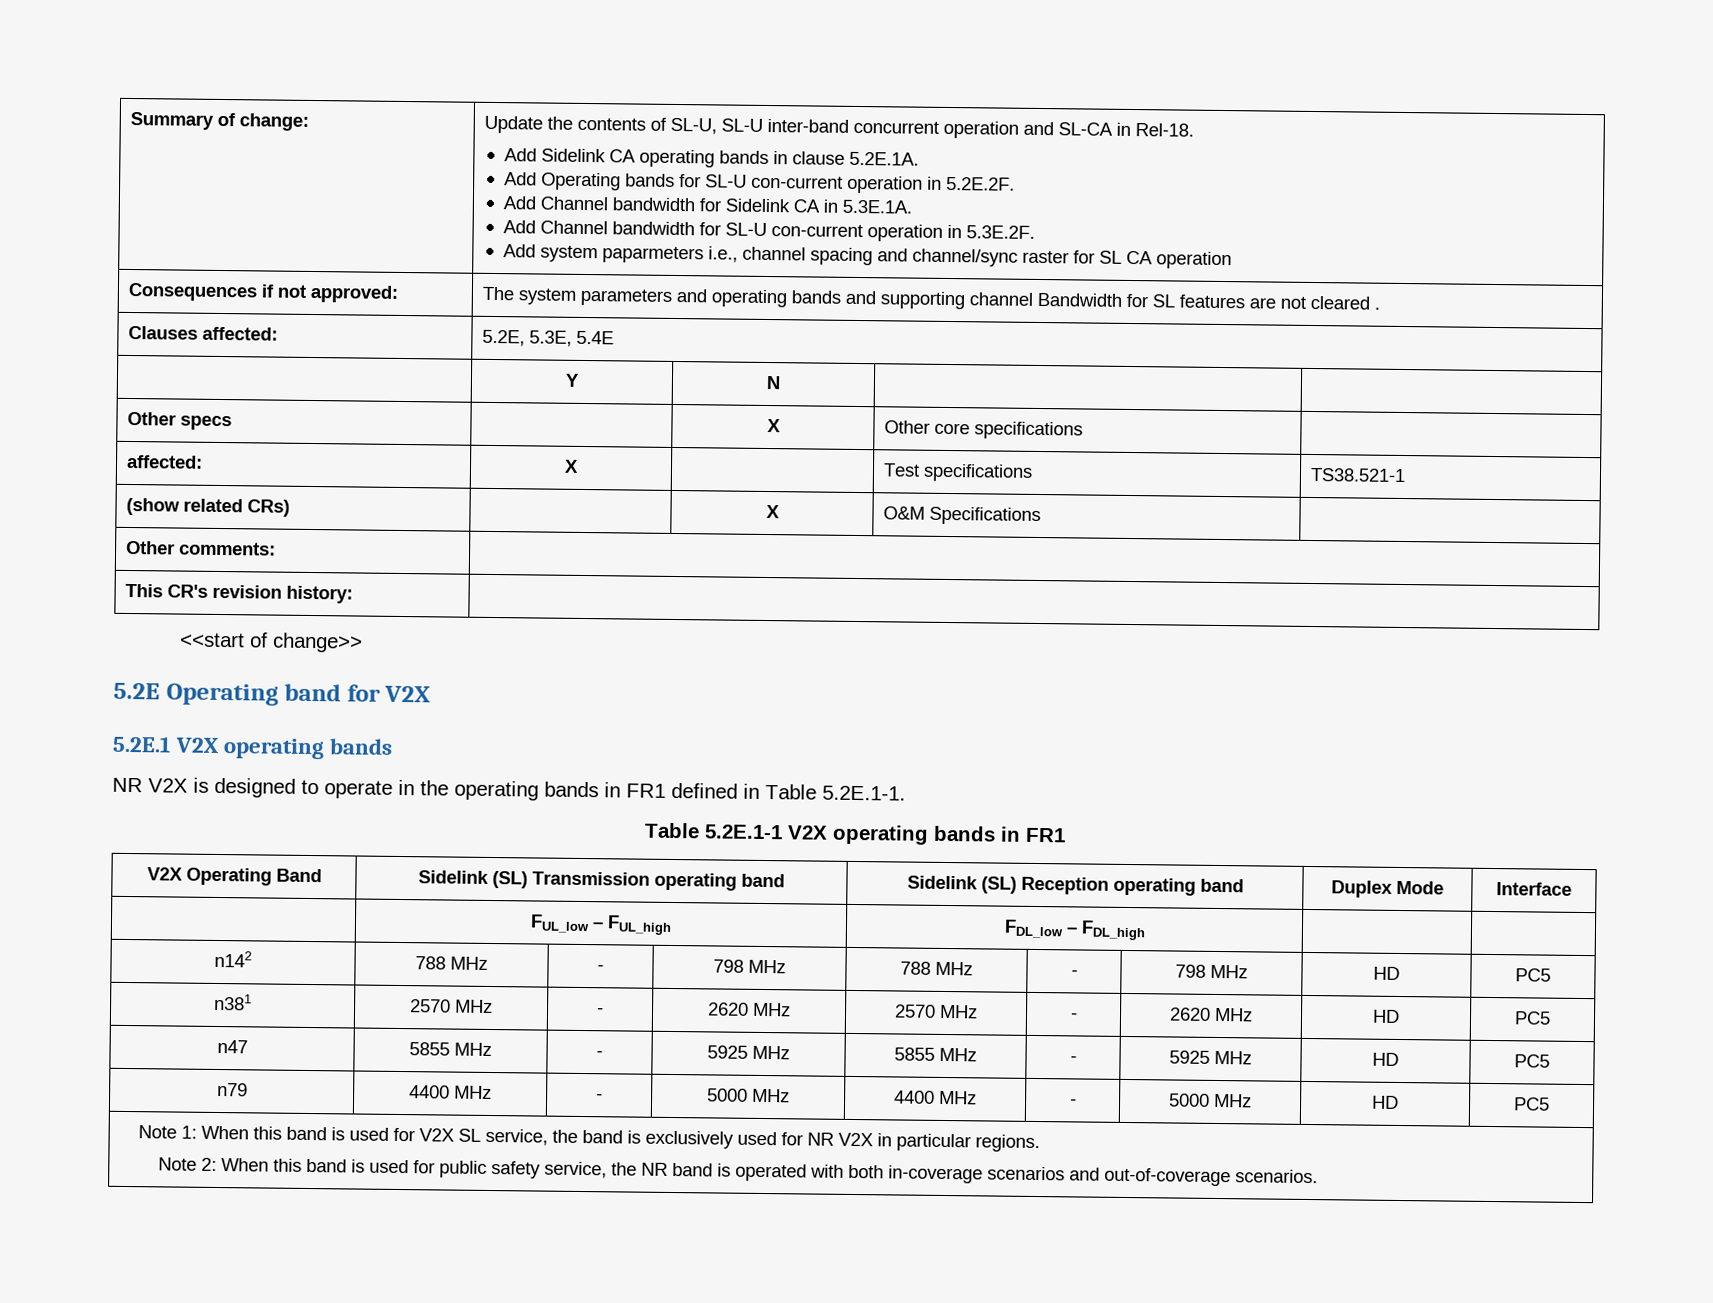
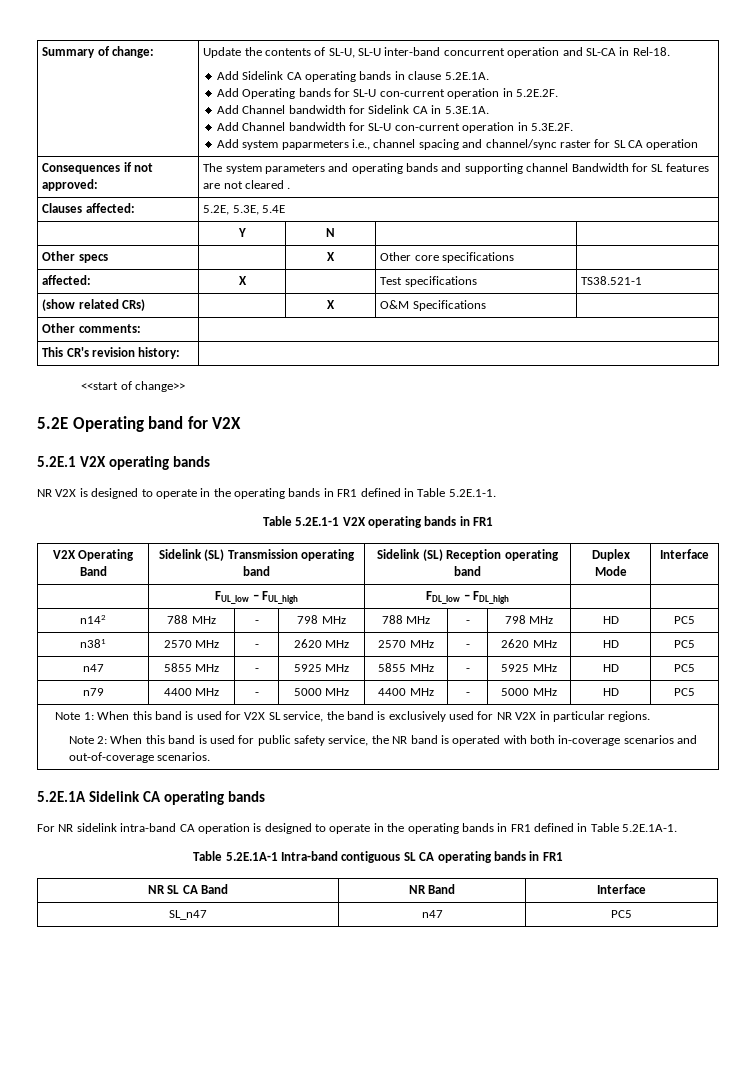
+ 5.2E.1A Sidelink CA operating bands
+ For NR sidelink intra-band CA operation is designed to operate in the operating bands in FR1 defined in Table 5.2E.1A-1.
+ Table 5.2E.1A-1 Intra-band contiguous SL CA operating bands in FR1
+ NR SL CA Band | NR Band | Interface
+ SL_n47 | n47 | PC5

